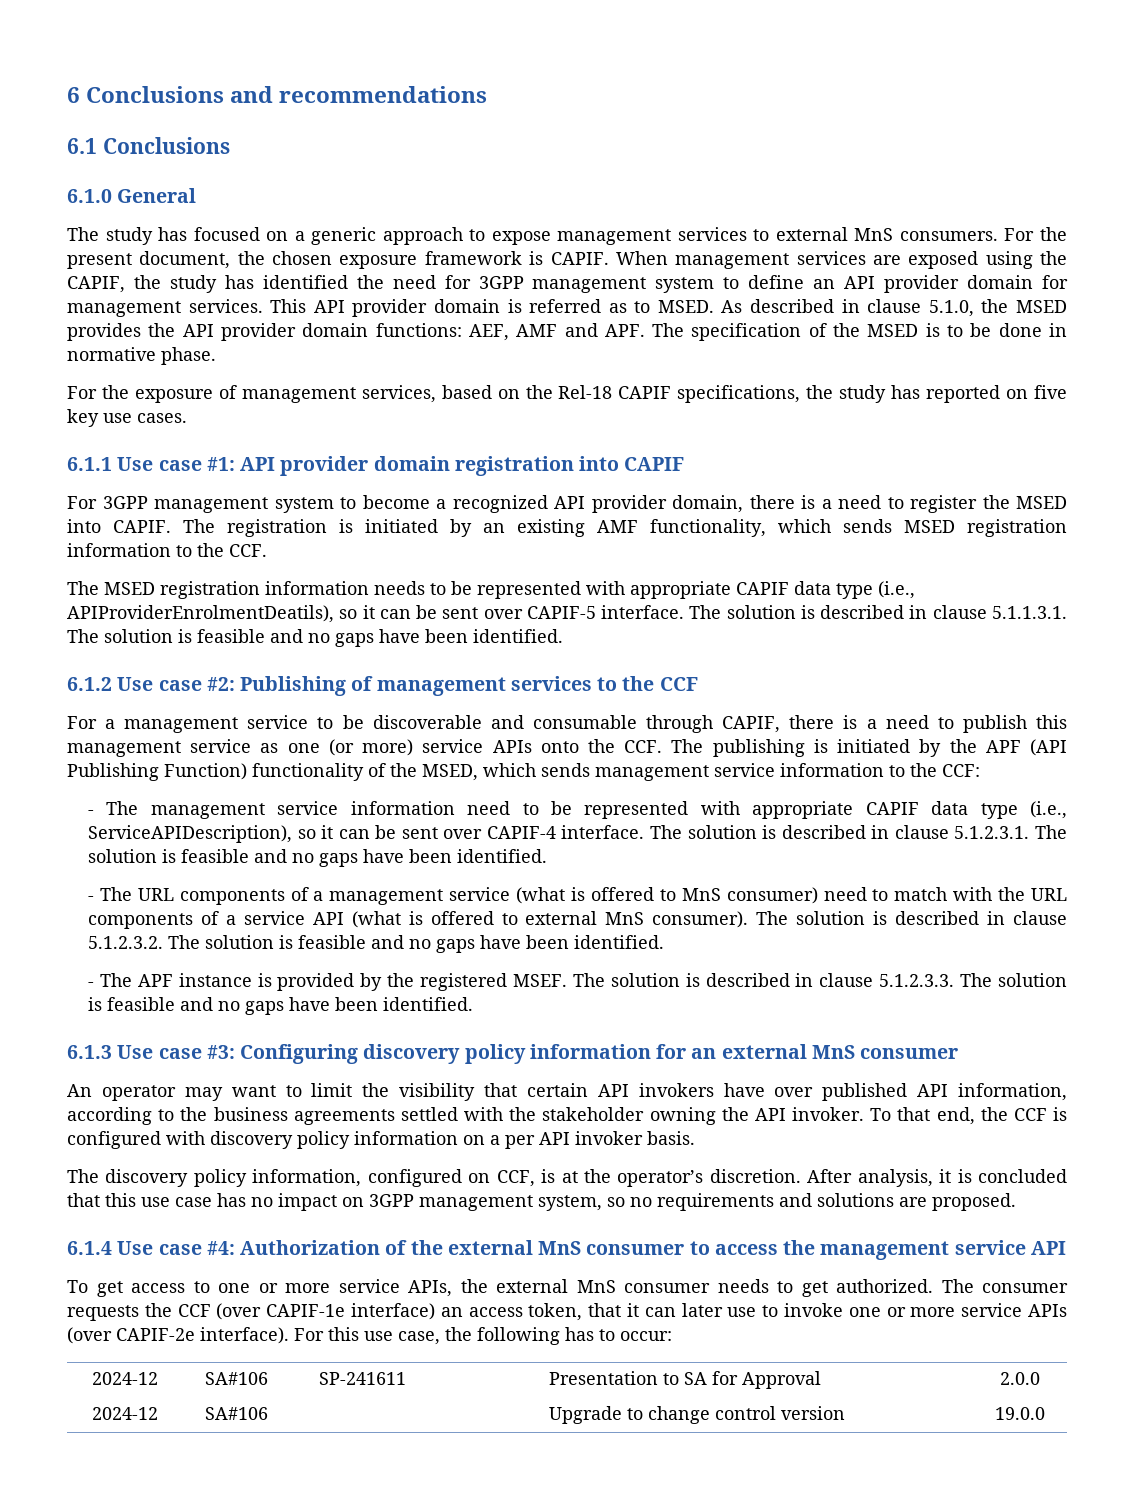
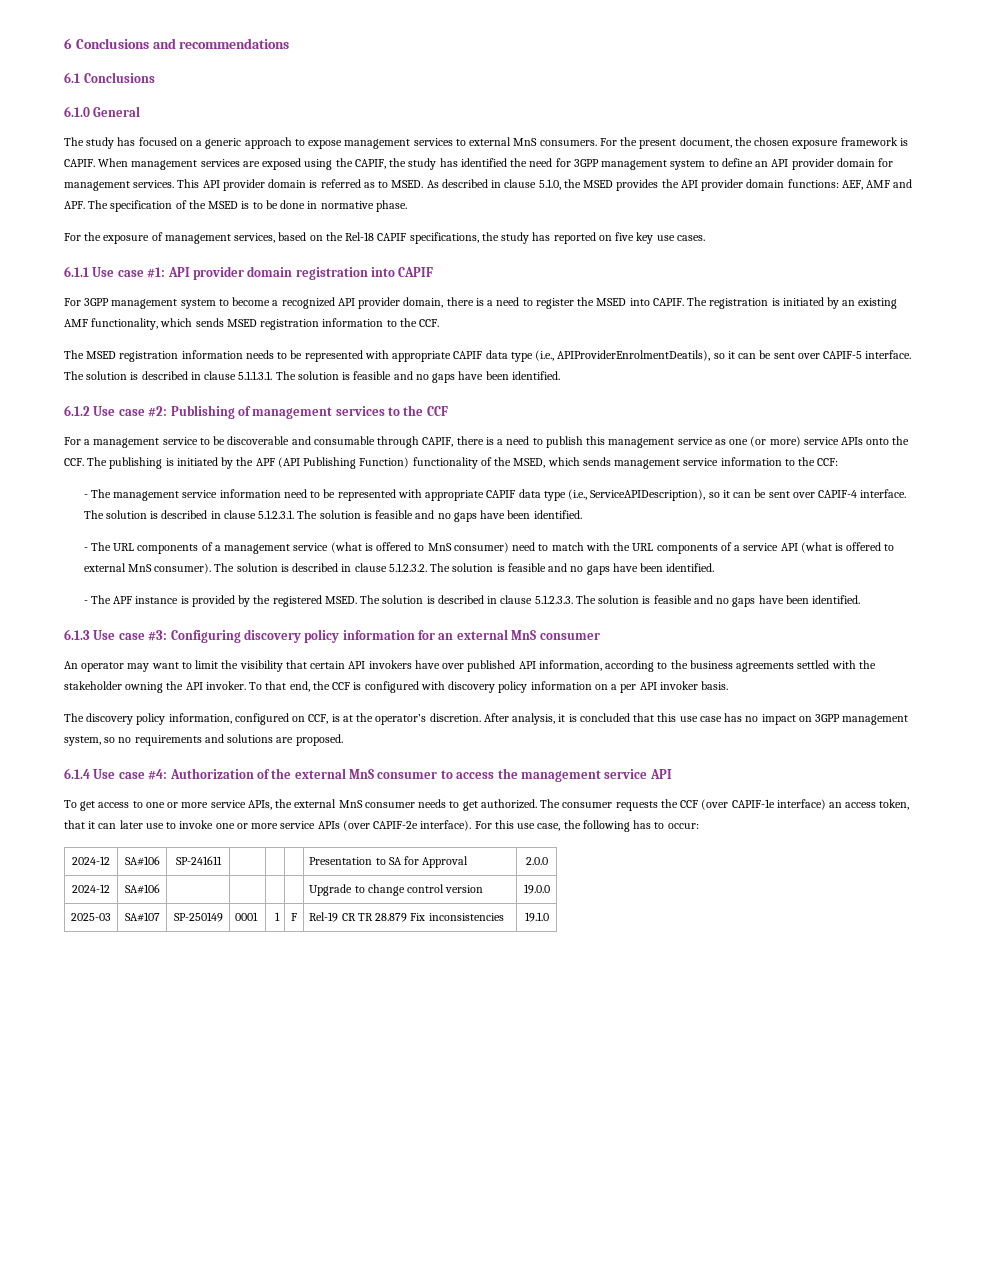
- - The APF instance is provided by the registered MSEF.
+ - The APF instance is provided by the registered MSED.
+ 2025-03 | SA#107 | SP-250149 | 0001 | 1 | F | Rel-19 CR TR 28.879 Fix inconsistencies | 19.1.0

